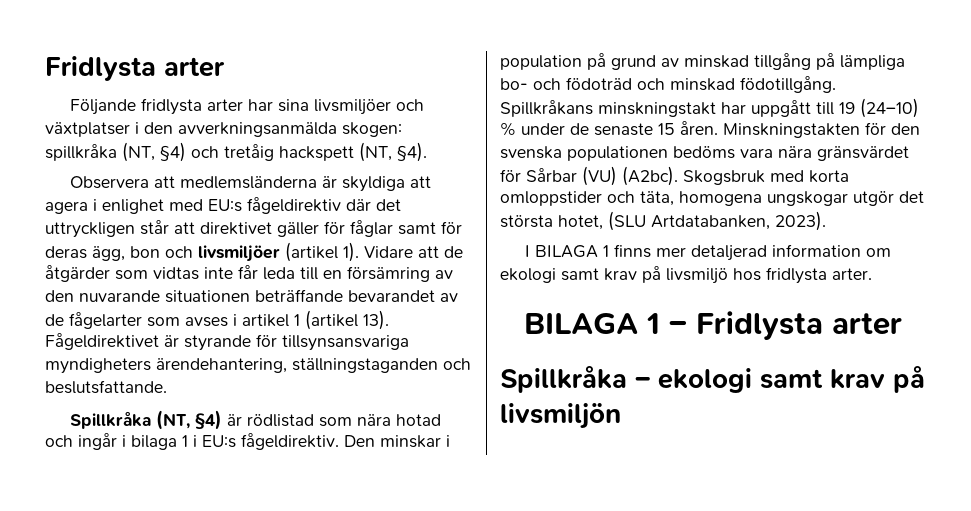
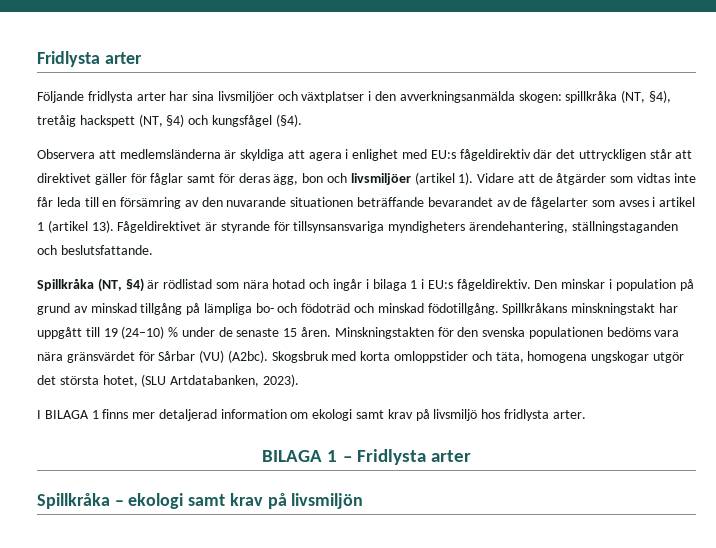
- Följande fridlysta arter har sina livsmiljöer och växtplatser i den avverkningsanmälda skogen: spillkråka (NT, §4) och tretåig hackspett (NT, §4).
+ Följande fridlysta arter har sina livsmiljöer och växtplatser i den avverkningsanmälda skogen: spillkråka (NT, §4), tretåig hackspett (NT, §4) och kungsfågel (§4).

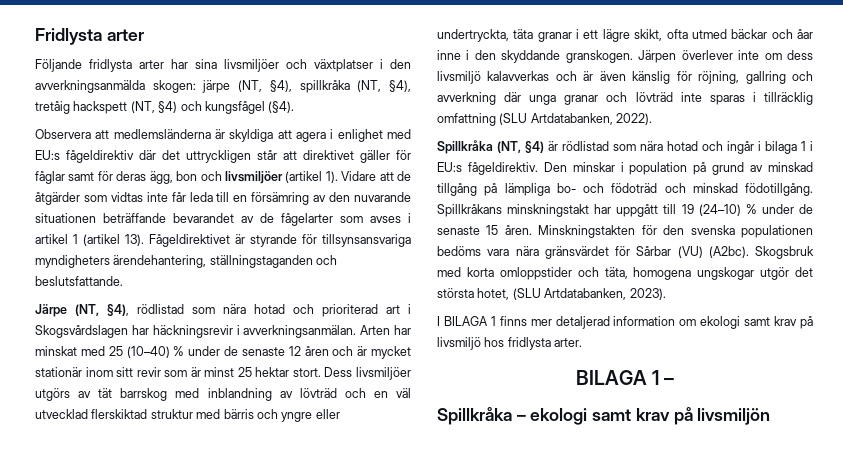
- Följande fridlysta arter har sina livsmiljöer och växtplatser i den avverkningsanmälda skogen: spillkråka (NT, §4), tretåig hackspett (NT, §4) och kungsfågel (§4).
+ Följande fridlysta arter har sina livsmiljöer och växtplatser i den avverkningsanmälda skogen: järpe (NT, §4), spillkråka (NT, §4), tretåig hackspett (NT, §4) och kungsfågel (§4).
+ Järpe (NT, §4), rödlistad som nära hotad och prioriterad art i Skogsvårdslagen har häckningsrevir i avverkningsanmälan. Arten har minskat med 25 (10–40) % under de senaste 12 åren och är mycket stationär inom sitt revir som är minst 25 hektar stort. Dess livsmiljöer utgörs av tät barrskog med inblandning av lövträd och en väl utvecklad flerskiktad struktur med bärris och yngre eller undertryckta, täta granar i ett lägre skikt, ofta utmed bäckar och åar inne i den skyddande granskogen. Järpen överlever inte om dess livsmiljö kalavverkas och är även känslig för röjning, gallring och avverkning där unga granar och lövträd inte sparas i tillräcklig omfattning (SLU Artdatabanken, 2022).
- BILAGA 1 – Fridlysta arter
+ BILAGA 1 –

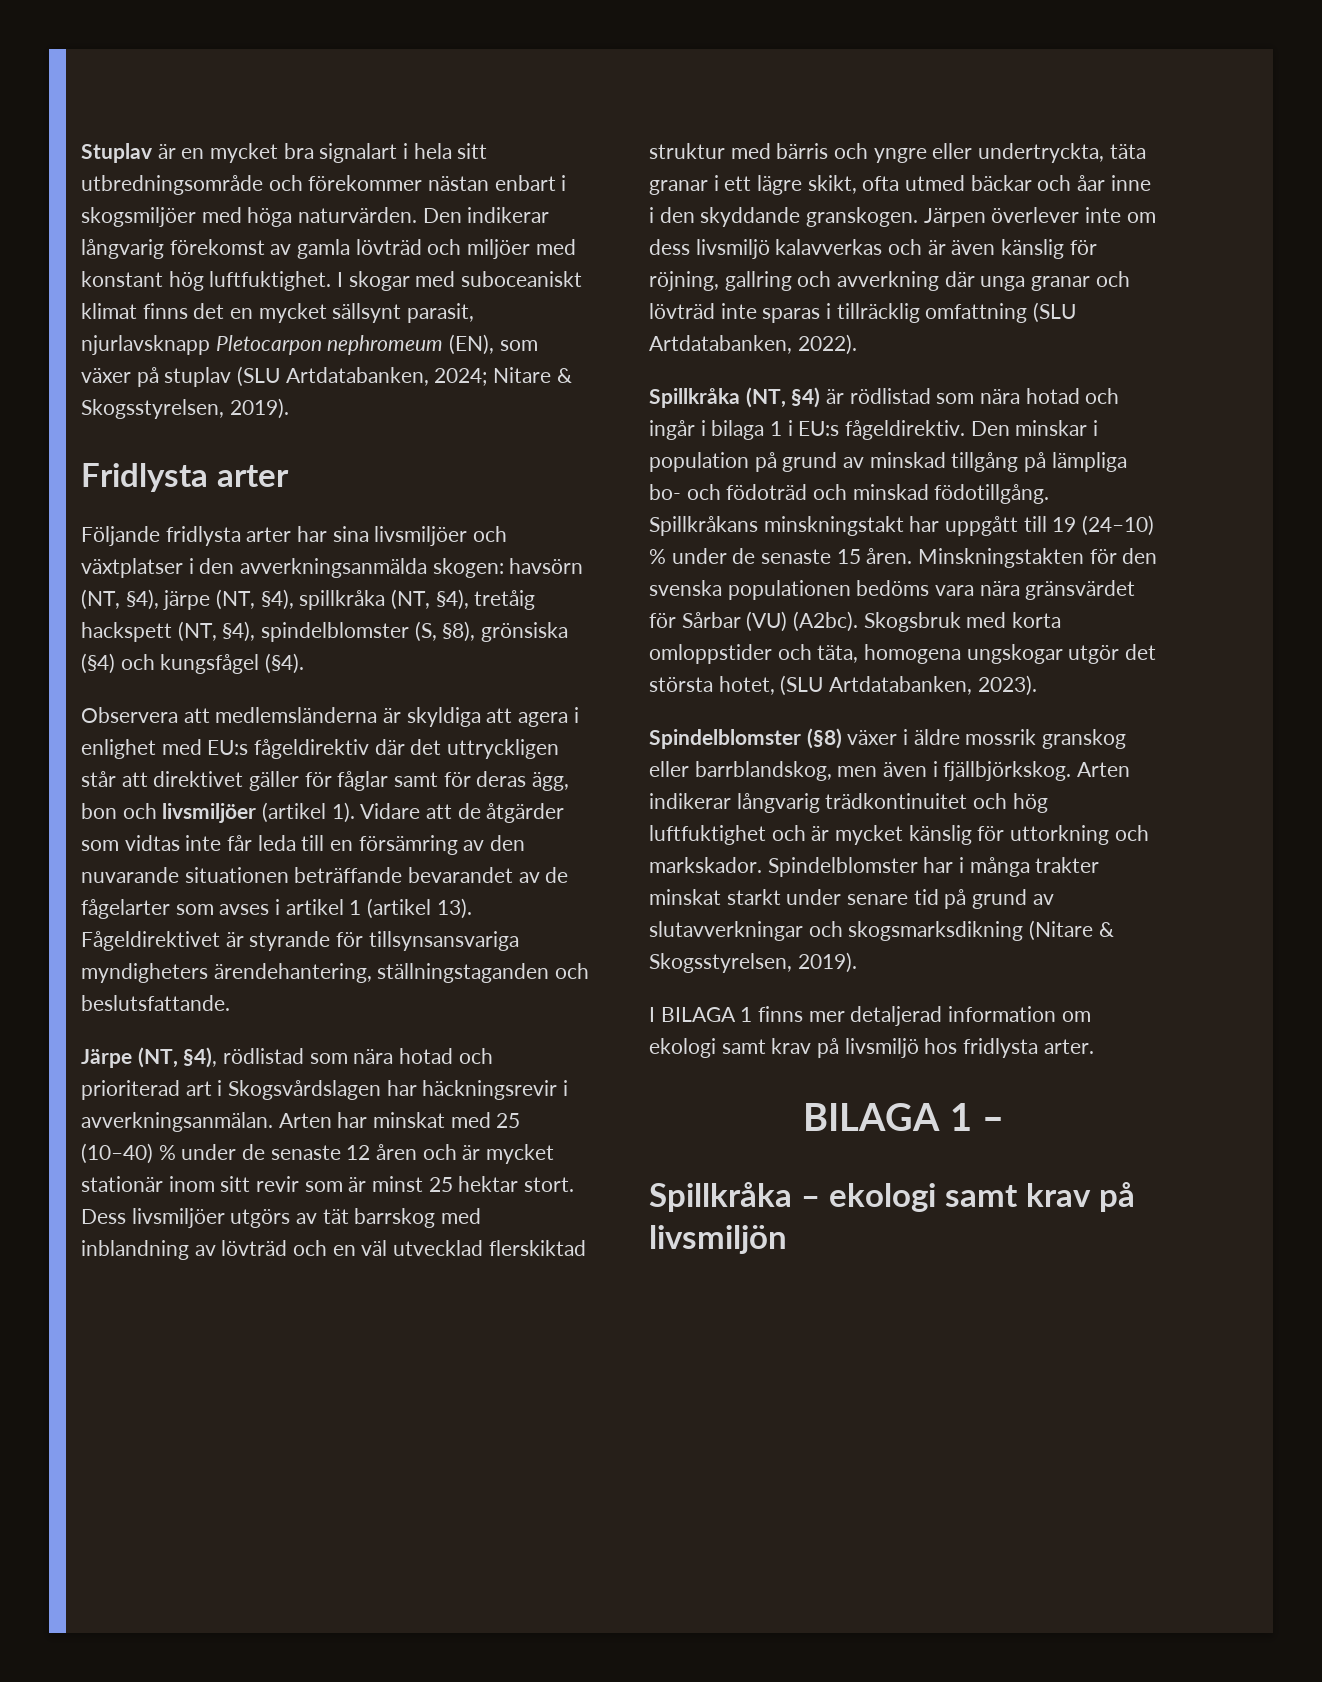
+ Stuplav är en mycket bra signalart i hela sitt utbredningsområde och förekommer nästan enbart i skogsmiljöer med höga naturvärden. Den indikerar långvarig förekomst av gamla lövträd och miljöer med konstant hög luftfuktighet. I skogar med suboceaniskt klimat finns det en mycket sällsynt parasit, njurlavsknapp Pletocarpon nephromeum (EN), som växer på stuplav (SLU Artdatabanken, 2024; Nitare & Skogsstyrelsen, 2019).
- Följande fridlysta arter har sina livsmiljöer och växtplatser i den avverkningsanmälda skogen: järpe (NT, §4), spillkråka (NT, §4), tretåig hackspett (NT, §4) och kungsfågel (§4).
+ Följande fridlysta arter har sina livsmiljöer och växtplatser i den avverkningsanmälda skogen: havsörn (NT, §4), järpe (NT, §4), spillkråka (NT, §4), tretåig hackspett (NT, §4), spindelblomster (S, §8), grönsiska (§4) och kungsfågel (§4).
+ Spindelblomster (§8) växer i äldre mossrik granskog eller barrblandskog, men även i fjällbjörkskog. Arten indikerar långvarig trädkontinuitet och hög luftfuktighet och är mycket känslig för uttorkning och markskador. Spindelblomster har i många trakter minskat starkt under senare tid på grund av slutavverkningar och skogsmarksdikning (Nitare & Skogsstyrelsen, 2019).

